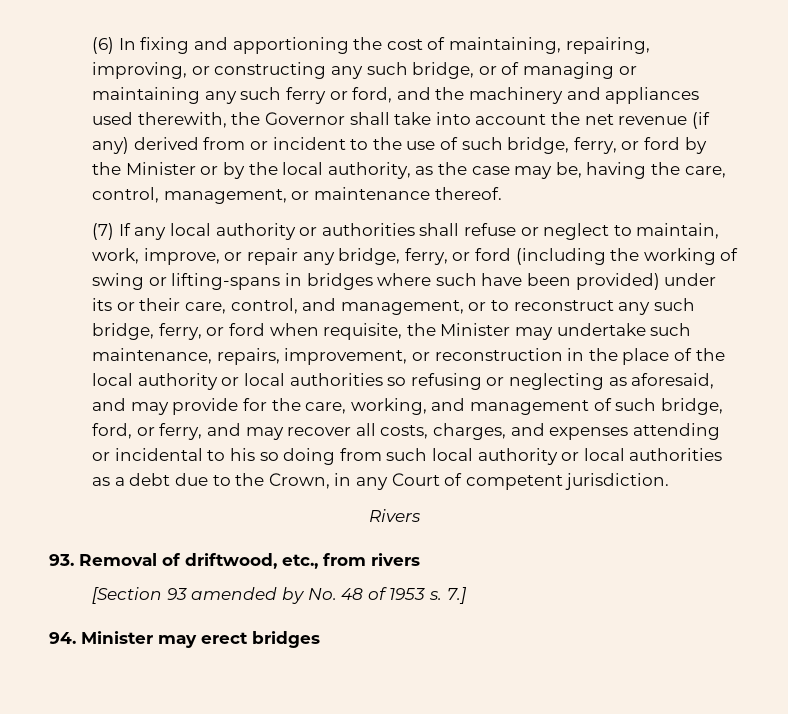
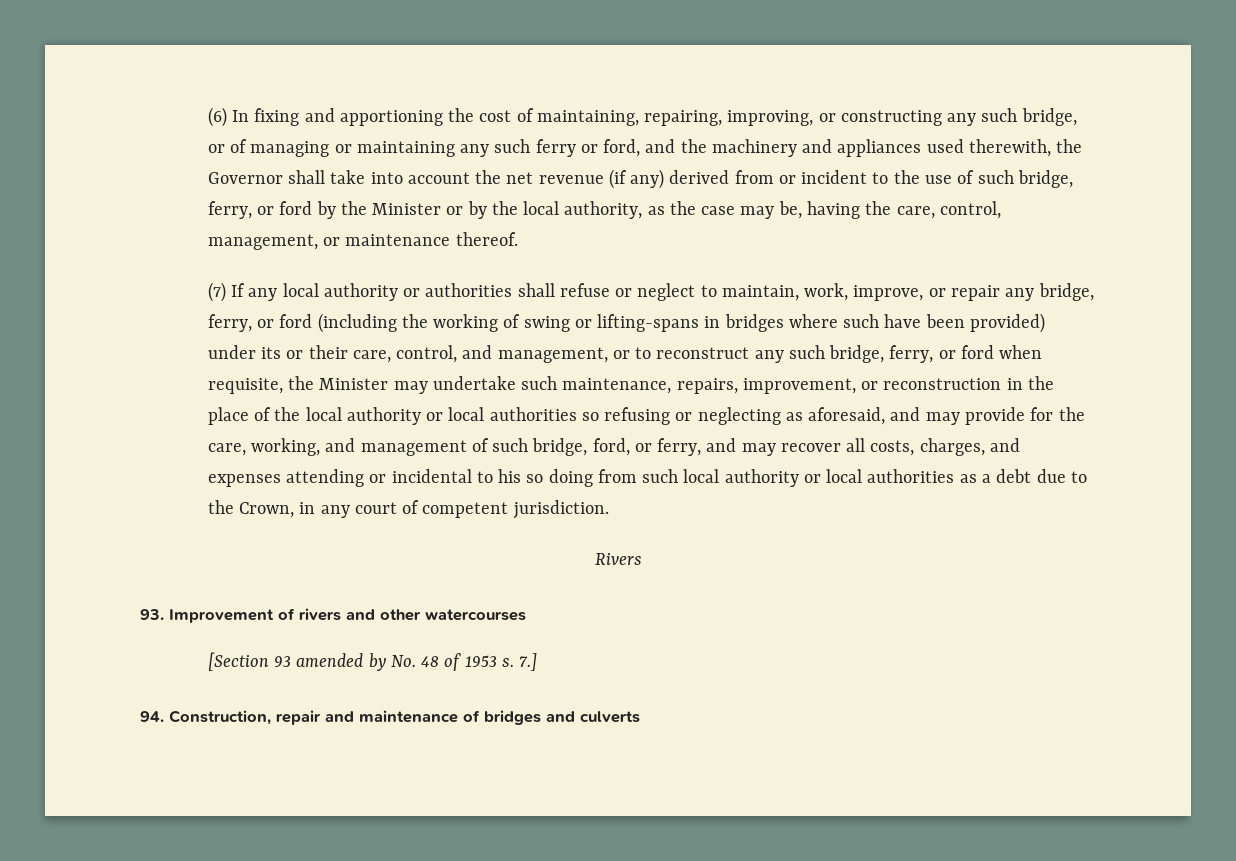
- (7) If any local authority or authorities shall refuse or neglect to maintain, work, improve, or repair any bridge, ferry, or ford (including the working of swing or lifting-spans in bridges where such have been provided) under its or their care, control, and management, or to reconstruct any such bridge, ferry, or ford when requisite, the Minister may undertake such maintenance, repairs, improvement, or reconstruction in the place of the local authority or local authorities so refusing or neglecting as aforesaid, and may provide for the care, working, and management of such bridge, ford, or ferry, and may recover all costs, charges, and expenses attending or incidental to his so doing from such local authority or local authorities as a debt due to the Crown, in any Court of competent jurisdiction.
+ (7) If any local authority or authorities shall refuse or neglect to maintain, work, improve, or repair any bridge, ferry, or ford (including the working of swing or lifting-spans in bridges where such have been provided) under its or their care, control, and management, or to reconstruct any such bridge, ferry, or ford when requisite, the Minister may undertake such maintenance, repairs, improvement, or reconstruction in the place of the local authority or local authorities so refusing or neglecting as aforesaid, and may provide for the care, working, and management of such bridge, ford, or ferry, and may recover all costs, charges, and expenses attending or incidental to his so doing from such local authority or local authorities as a debt due to the Crown, in any court of competent jurisdiction.
- 93. Removal of driftwood, etc., from rivers
+ 93. Improvement of rivers and other watercourses
- 94. Minister may erect bridges
+ 94. Construction, repair and maintenance of bridges and culverts

